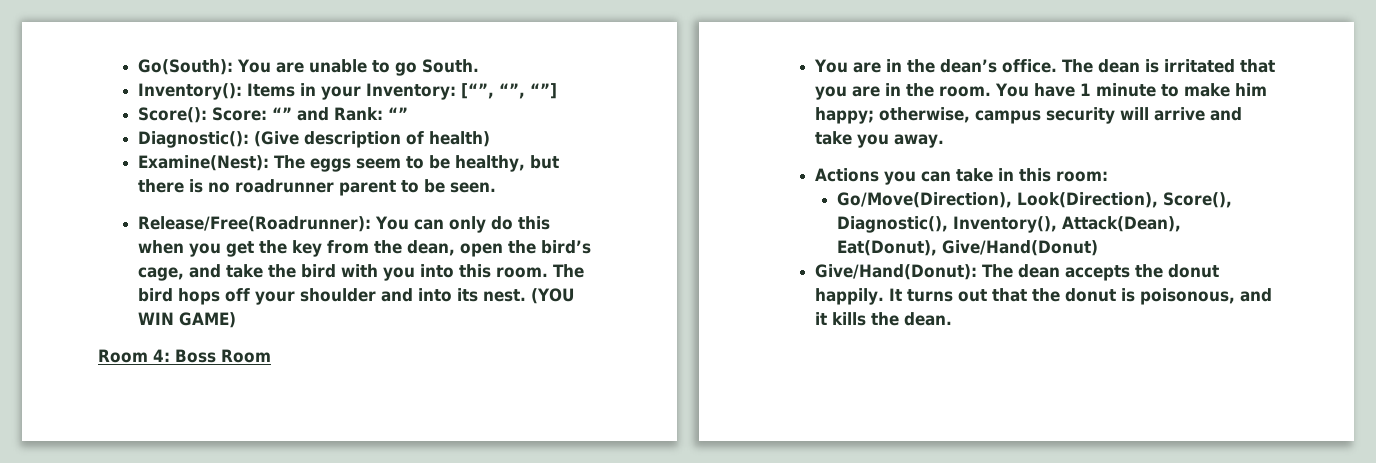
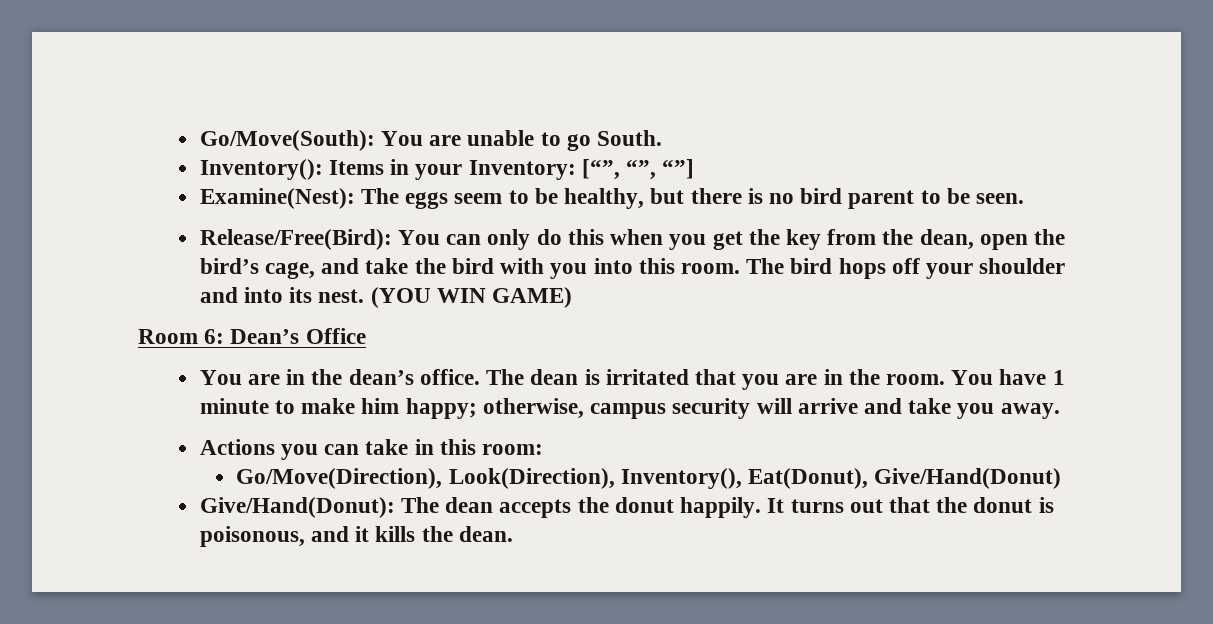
- Go(South): You are unable to go South.
+ Go/Move(South): You are unable to go South.
- Score(): Score: “” and Rank: “”
- Diagnostic(): (Give description of health)
- Examine(Nest): The eggs seem to be healthy, but there is no roadrunner parent to be seen.
+ Examine(Nest): The eggs seem to be healthy, but there is no bird parent to be seen.
- Release/Free(Roadrunner): You can only do this when you get the key from the dean, open the bird’s cage, and take the bird with you into this room.
+ Release/Free(Bird): You can only do this when you get the key from the dean, open the bird’s cage, and take the bird with you into this room.
- Room 4: Boss Room
+ Room 6: Dean’s Office
- Go/Move(Direction), Look(Direction), Score(), Diagnostic(), Inventory(), Attack(Dean), Eat(Donut), Give/Hand(Donut)
+ Go/Move(Direction), Look(Direction), Inventory(), Eat(Donut), Give/Hand(Donut)

